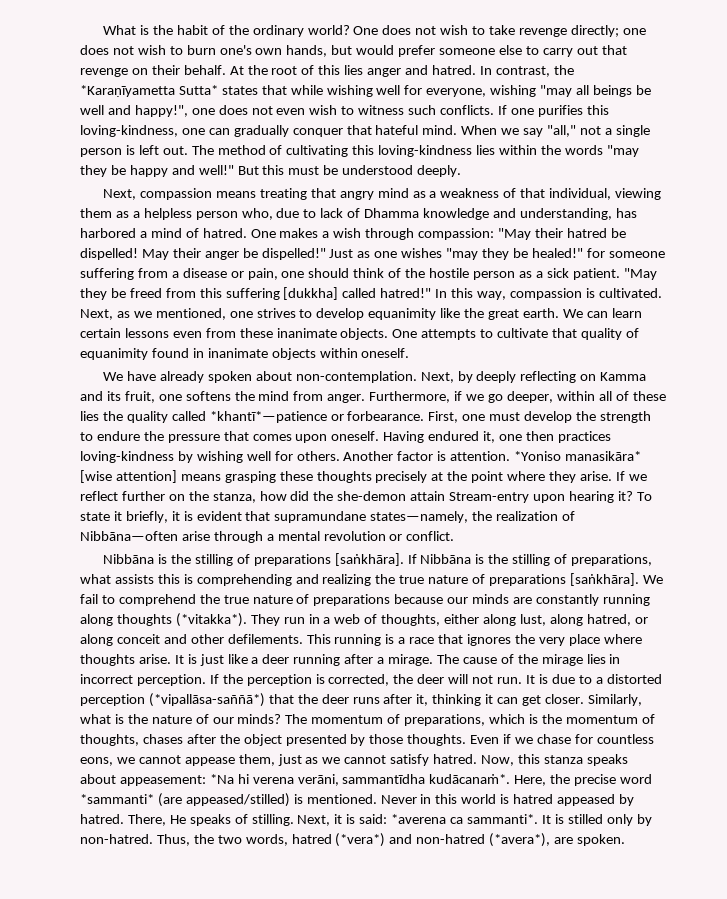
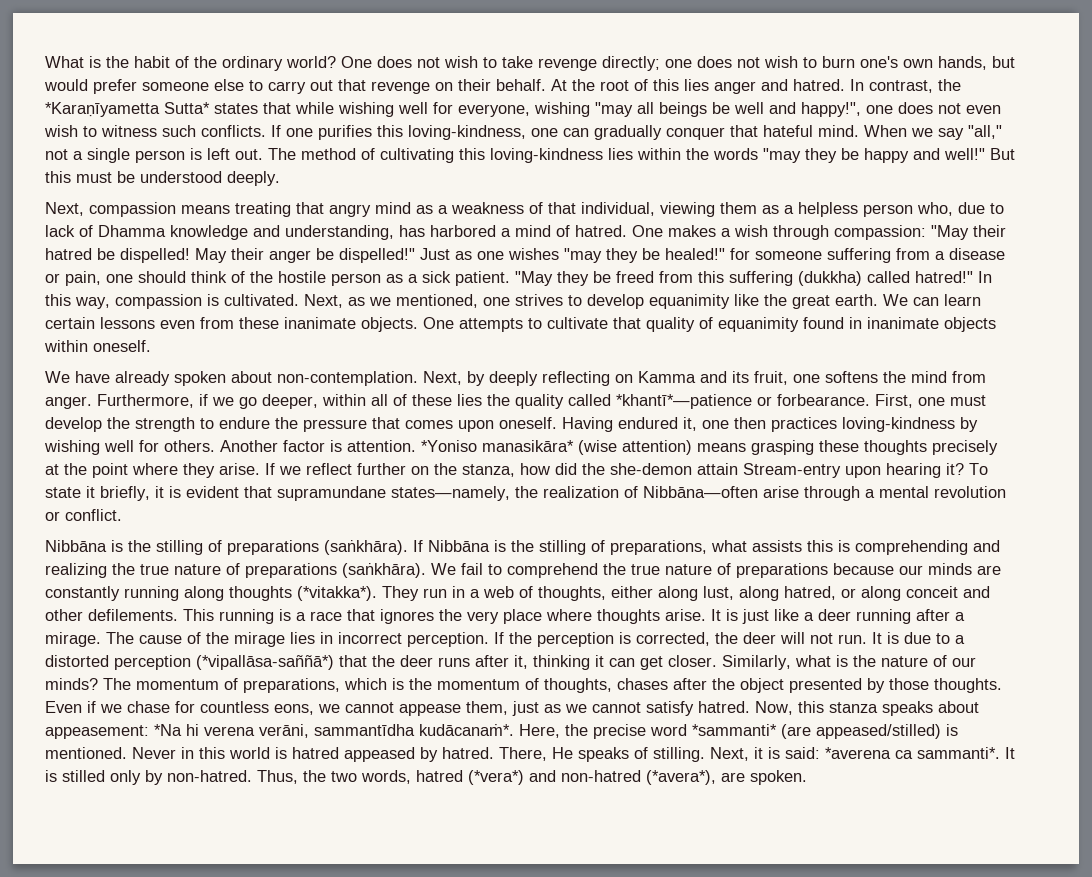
- "May they be freed from this suffering [dukkha] called hatred!"
+ "May they be freed from this suffering (dukkha) called hatred!"
- *Yoniso manasikāra* [wise attention] means grasping these thoughts precisely at the point where they arise.
+ *Yoniso manasikāra* (wise attention) means grasping these thoughts precisely at the point where they arise.
- Nibbāna is the stilling of preparations [saṅkhāra].
+ Nibbāna is the stilling of preparations (saṅkhāra).
- If Nibbāna is the stilling of preparations, what assists this is comprehending and realizing the true nature of preparations [saṅkhāra].
+ If Nibbāna is the stilling of preparations, what assists this is comprehending and realizing the true nature of preparations (saṅkhāra).

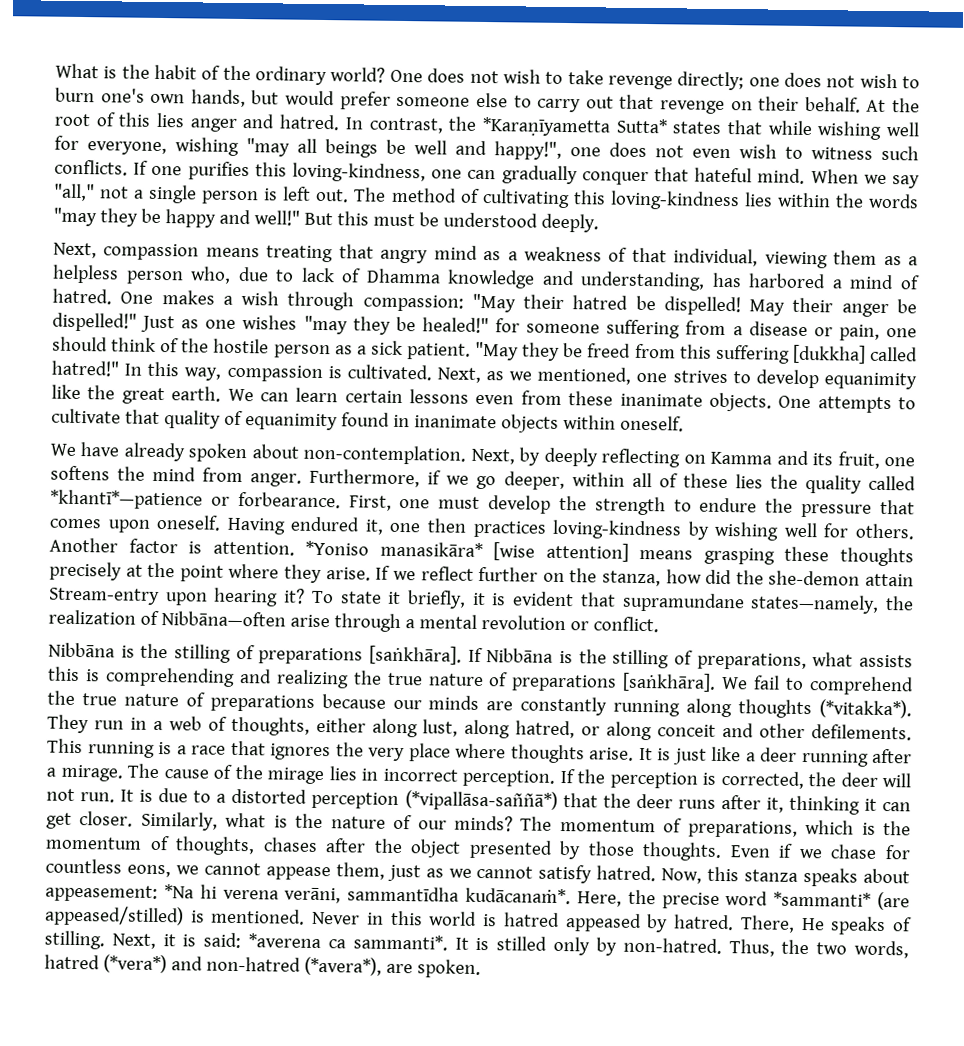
- "May they be freed from this suffering (dukkha) called hatred!"
+ "May they be freed from this suffering [dukkha] called hatred!"
- *Yoniso manasikāra* (wise attention) means grasping these thoughts precisely at the point where they arise.
+ *Yoniso manasikāra* [wise attention] means grasping these thoughts precisely at the point where they arise.
- Nibbāna is the stilling of preparations (saṅkhāra).
+ Nibbāna is the stilling of preparations [saṅkhāra].
- If Nibbāna is the stilling of preparations, what assists this is comprehending and realizing the true nature of preparations (saṅkhāra).
+ If Nibbāna is the stilling of preparations, what assists this is comprehending and realizing the true nature of preparations [saṅkhāra].

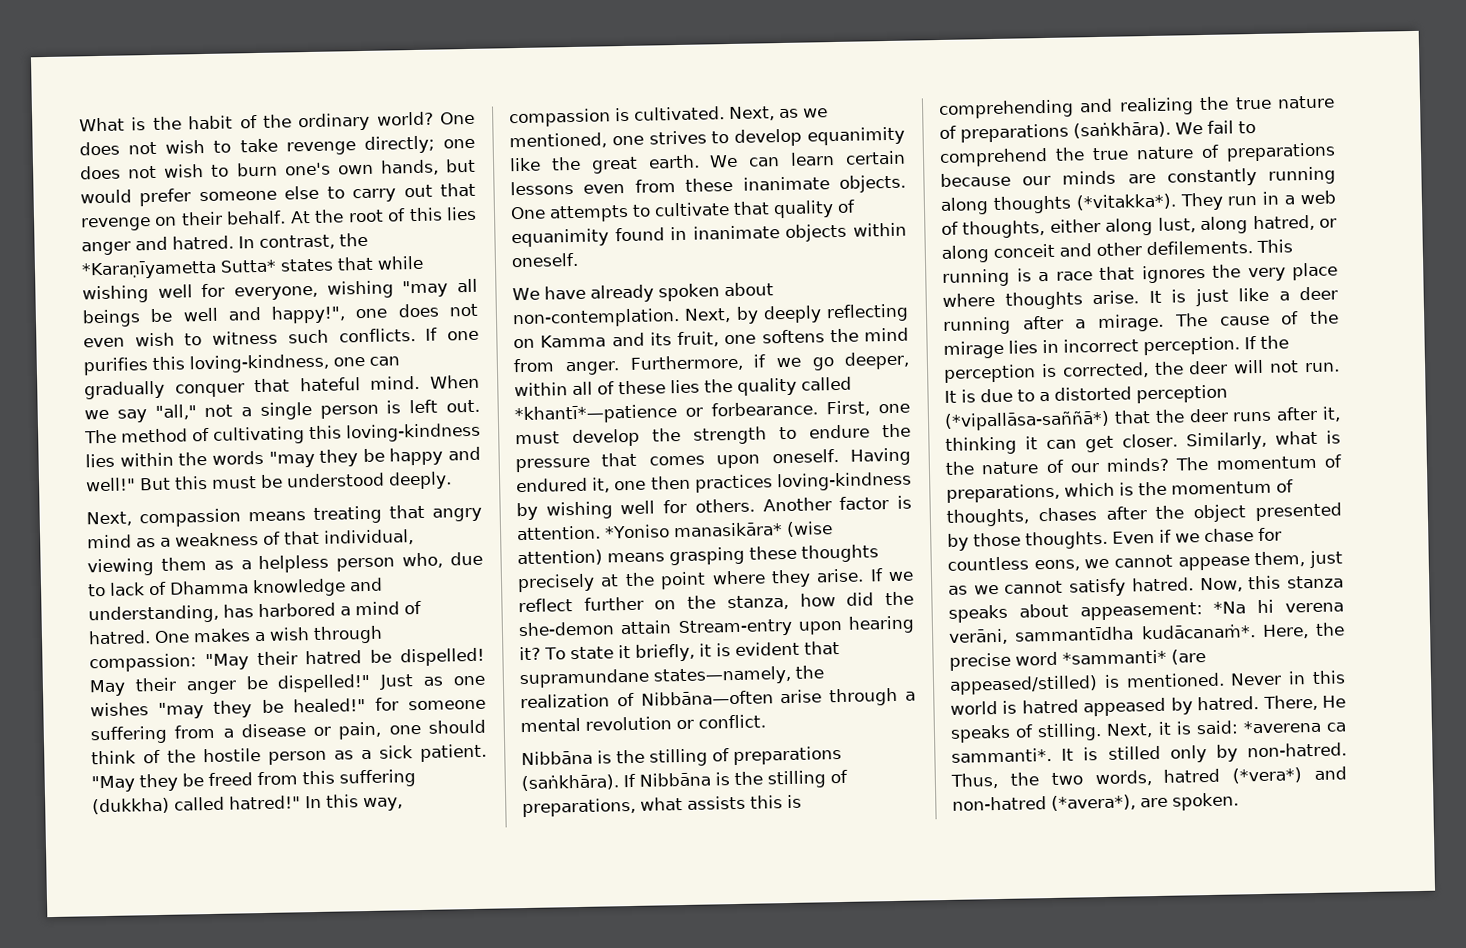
- "May they be freed from this suffering [dukkha] called hatred!"
+ "May they be freed from this suffering (dukkha) called hatred!"
- *Yoniso manasikāra* [wise attention] means grasping these thoughts precisely at the point where they arise.
+ *Yoniso manasikāra* (wise attention) means grasping these thoughts precisely at the point where they arise.
- Nibbāna is the stilling of preparations [saṅkhāra].
+ Nibbāna is the stilling of preparations (saṅkhāra).
- If Nibbāna is the stilling of preparations, what assists this is comprehending and realizing the true nature of preparations [saṅkhāra].
+ If Nibbāna is the stilling of preparations, what assists this is comprehending and realizing the true nature of preparations (saṅkhāra).

